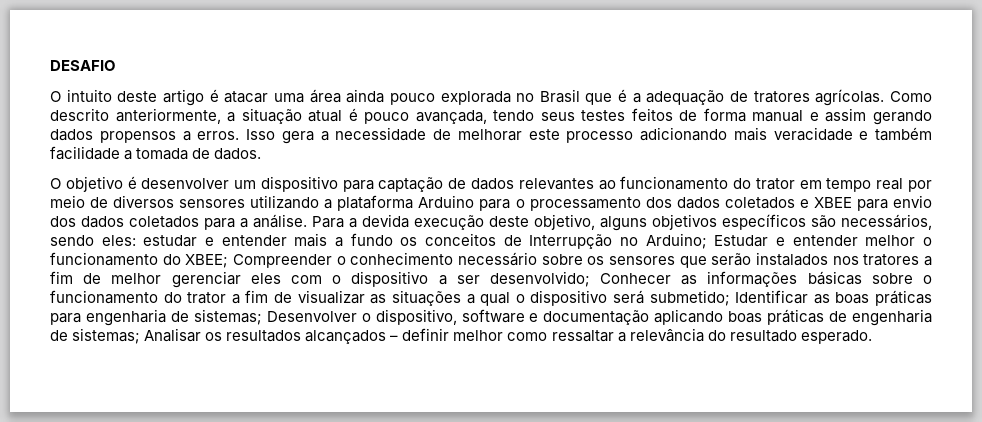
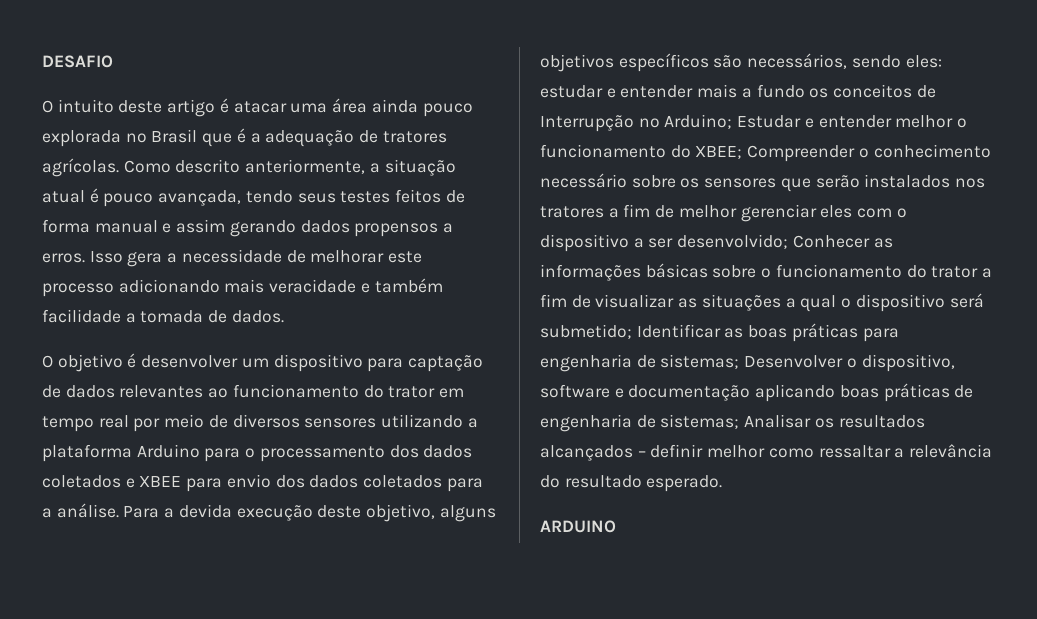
+ ARDUINO

